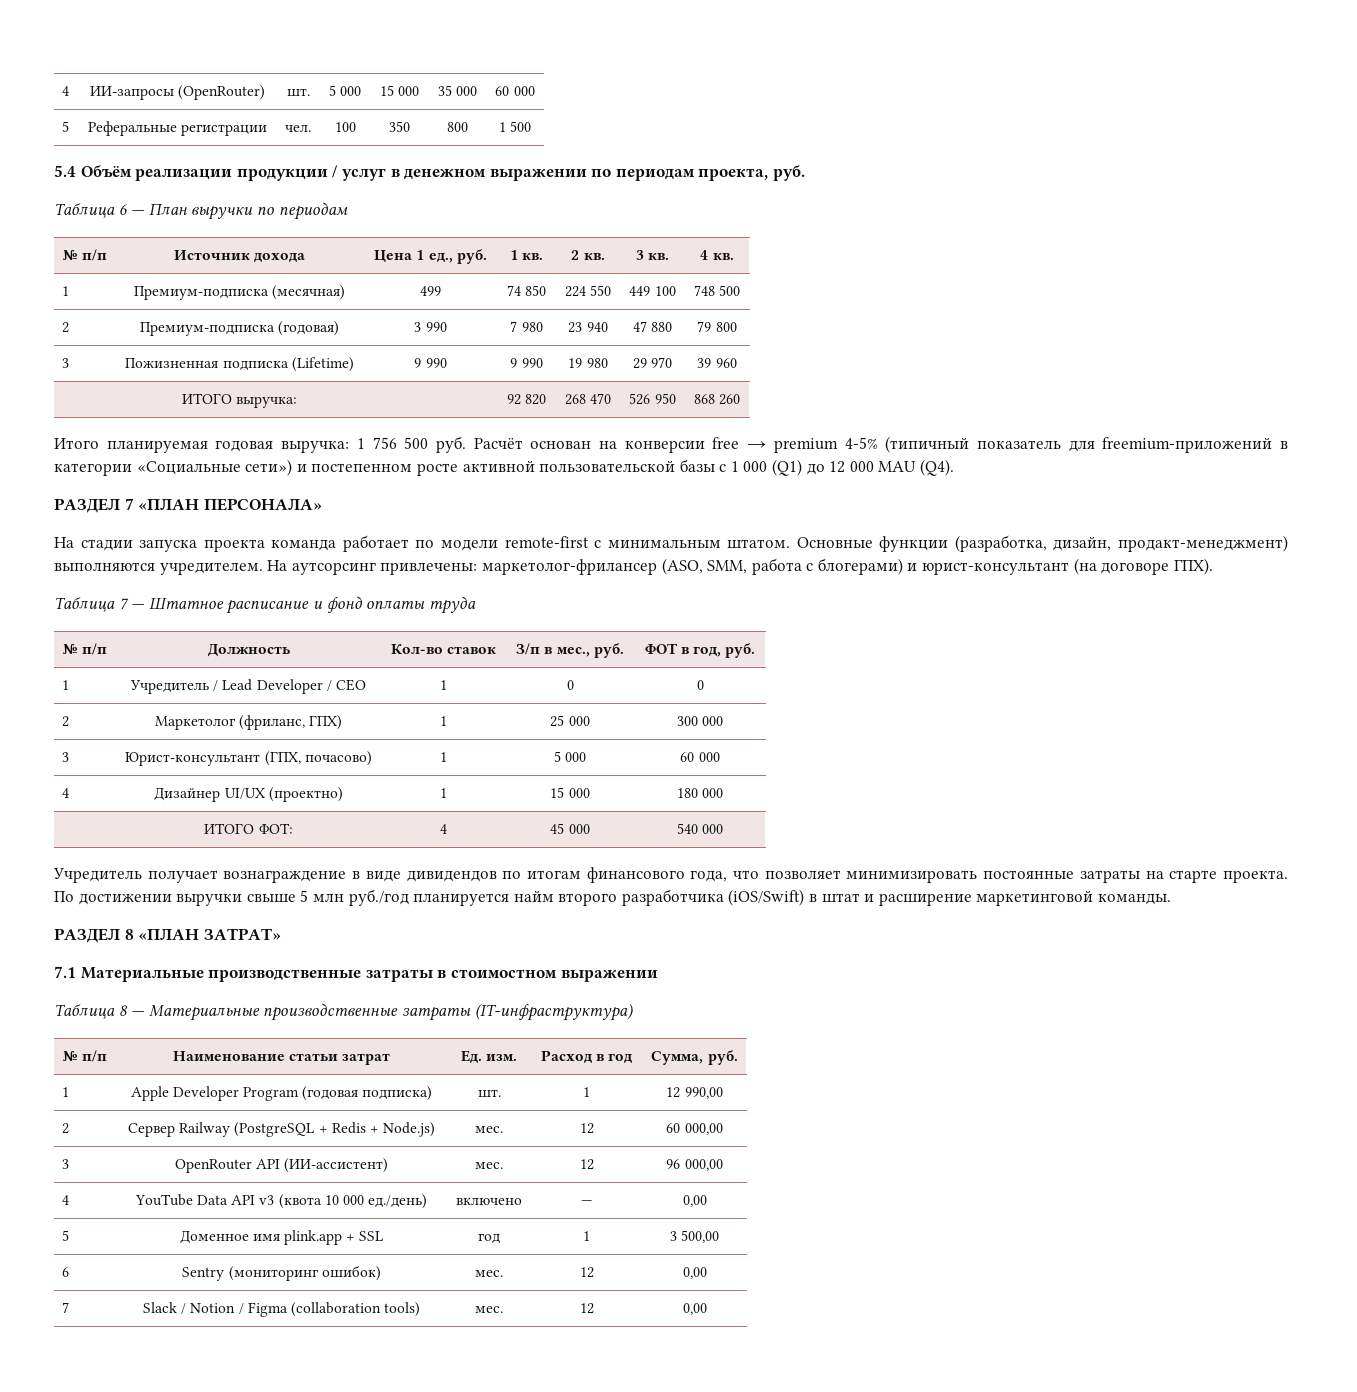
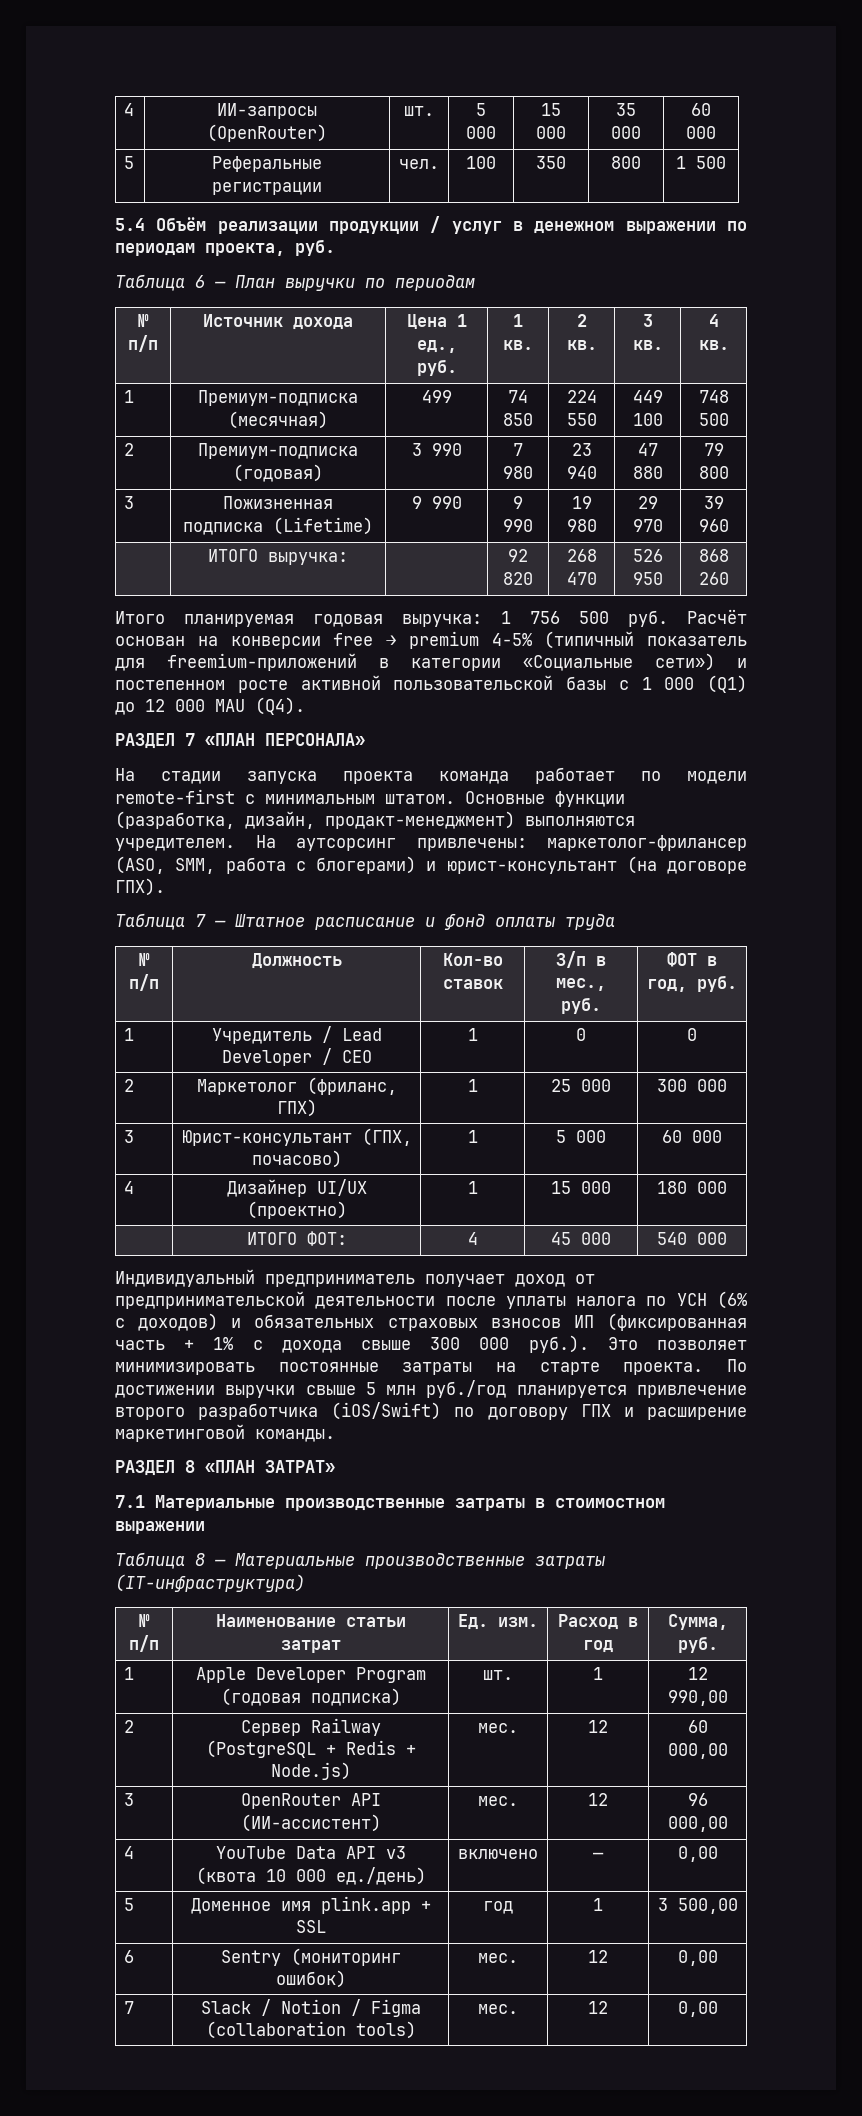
- Учредитель получает вознаграждение в виде дивидендов по итогам финансового года, что позволяет минимизировать постоянные затраты на старте проекта.
+ Индивидуальный предприниматель получает доход от предпринимательской деятельности после уплаты налога по УСН (6% с доходов) и обязательных страховых взносов ИП (фиксированная часть + 1% с дохода свыше 300 000 руб.). Это позволяет минимизировать постоянные затраты на старте проекта.
- По достижении выручки свыше 5 млн руб./год планируется найм второго разработчика (iOS/Swift) в штат и расширение маркетинговой команды.
+ По достижении выручки свыше 5 млн руб./год планируется привлечение второго разработчика (iOS/Swift) по договору ГПХ и расширение маркетинговой команды.

